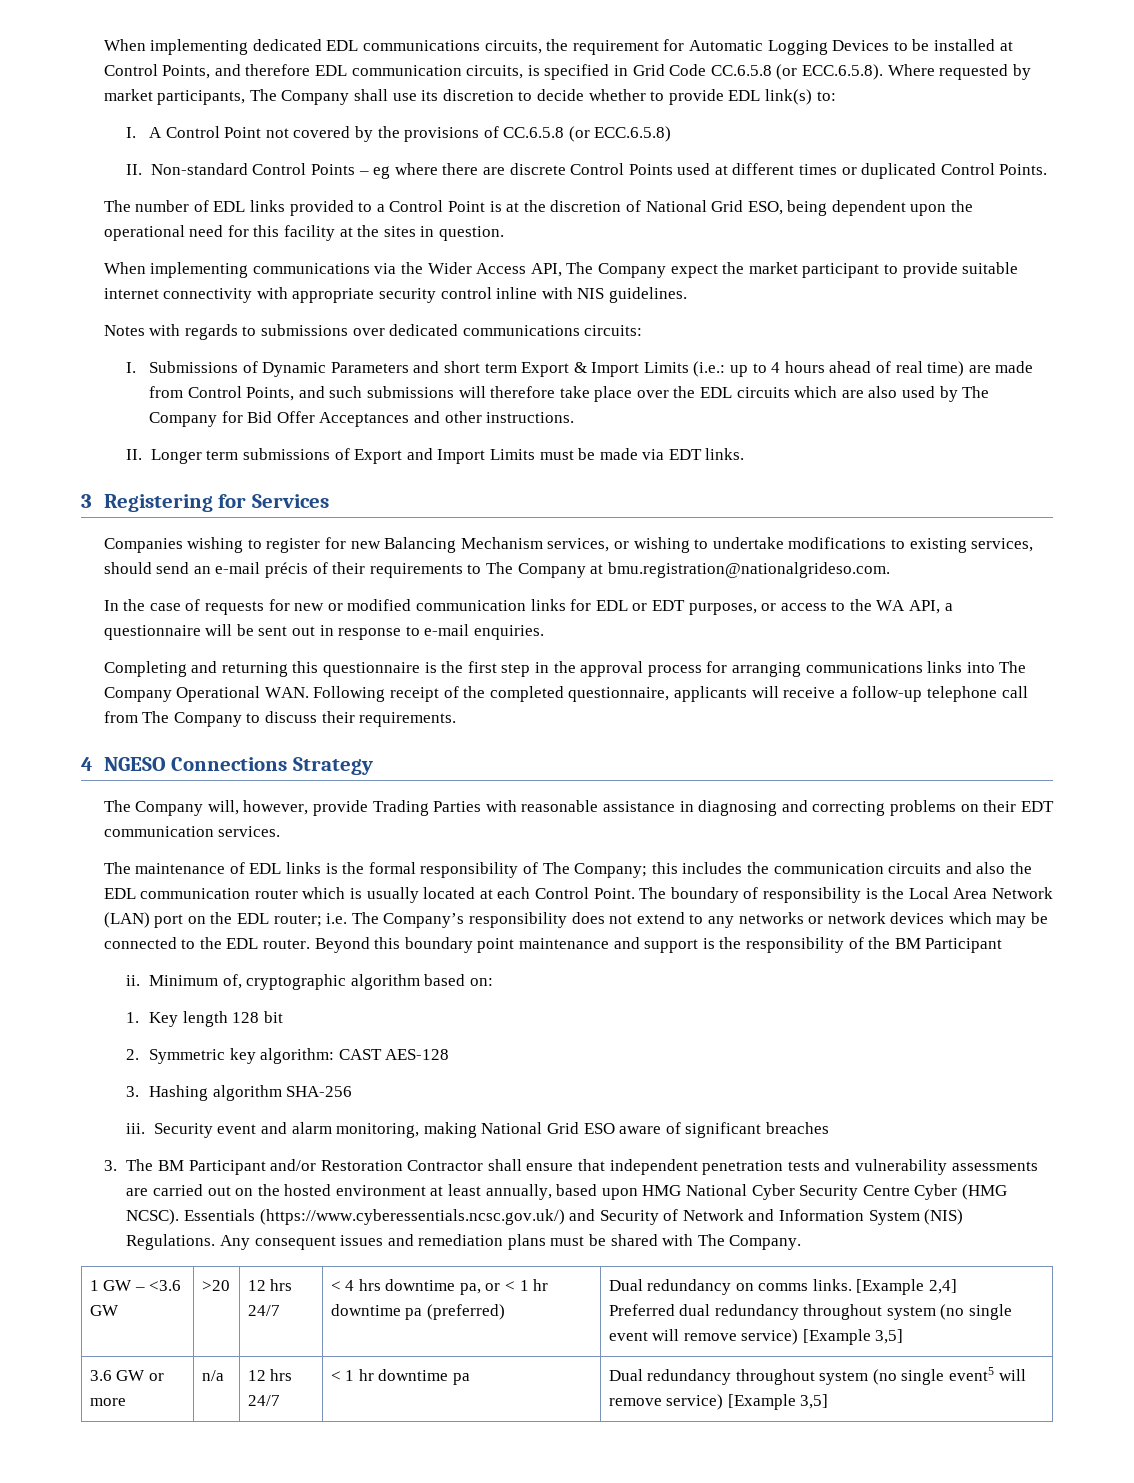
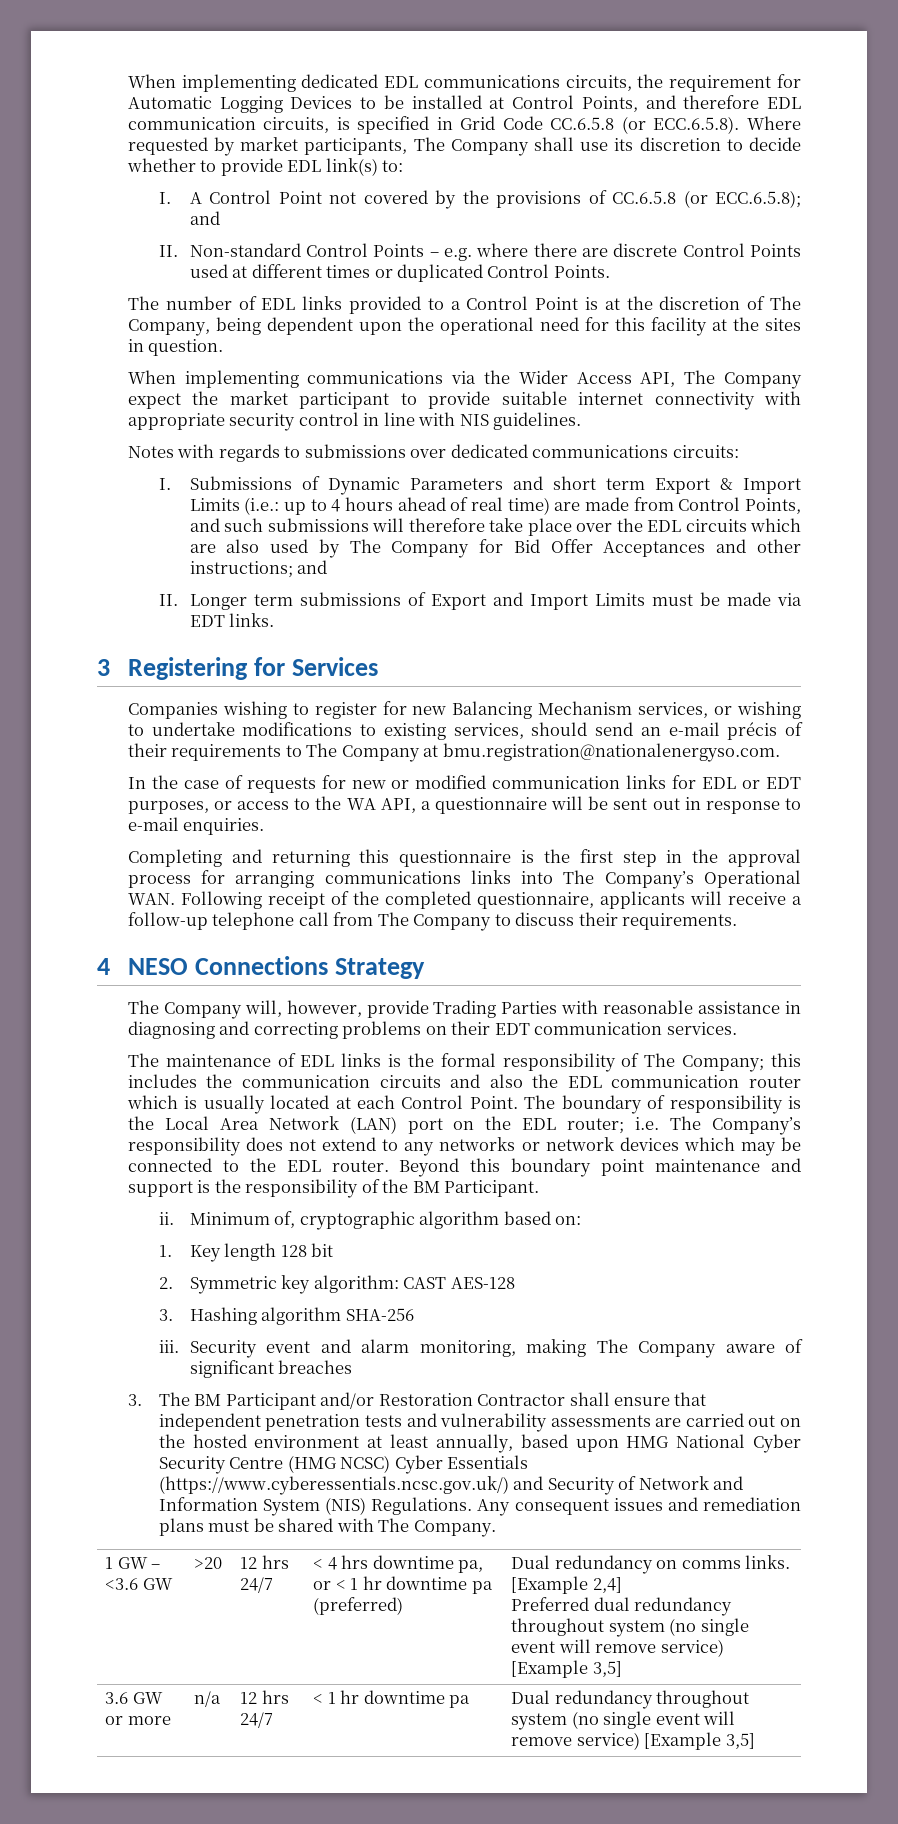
- I. A Control Point not covered by the provisions of CC.6.5.8 (or ECC.6.5.8)
+ I. A Control Point not covered by the provisions of CC.6.5.8 (or ECC.6.5.8); and
- II. Non-standard Control Points – eg where there are discrete Control Points used at different times or duplicated Control Points.
+ II. Non-standard Control Points – e.g. where there are discrete Control Points used at different times or duplicated Control Points.
- The number of EDL links provided to a Control Point is at the discretion of National Grid ESO, being dependent upon the operational need for this facility at the sites in question.
+ The number of EDL links provided to a Control Point is at the discretion of The Company, being dependent upon the operational need for this facility at the sites in question.
- When implementing communications via the Wider Access API, The Company expect the market participant to provide suitable internet connectivity with appropriate security control inline with NIS guidelines.
+ When implementing communications via the Wider Access API, The Company expect the market participant to provide suitable internet connectivity with appropriate security control in line with NIS guidelines.
- I. Submissions of Dynamic Parameters and short term Export & Import Limits (i.e.: up to 4 hours ahead of real time) are made from Control Points, and such submissions will therefore take place over the EDL circuits which are also used by The Company for Bid Offer Acceptances and other instructions.
+ I. Submissions of Dynamic Parameters and short term Export & Import Limits (i.e.: up to 4 hours ahead of real time) are made from Control Points, and such submissions will therefore take place over the EDL circuits which are also used by The Company for Bid Offer Acceptances and other instructions; and
- Companies wishing to register for new Balancing Mechanism services, or wishing to undertake modifications to existing services, should send an e-mail précis of their requirements to The Company at bmu.registration@nationalgrideso.com.
+ Companies wishing to register for new Balancing Mechanism services, or wishing to undertake modifications to existing services, should send an e-mail précis of their requirements to The Company at bmu.registration@nationalenergyso.com.
- Completing and returning this questionnaire is the first step in the approval process for arranging communications links into The Company Operational WAN. Following receipt of the completed questionnaire, applicants will receive a follow-up telephone call from The Company to discuss their requirements.
+ Completing and returning this questionnaire is the first step in the approval process for arranging communications links into The Company’s Operational WAN. Following receipt of the completed questionnaire, applicants will receive a follow-up telephone call from The Company to discuss their requirements.
- 4 NGESO Connections Strategy
+ 4 NESO Connections Strategy
- Beyond this boundary point maintenance and support is the responsibility of the BM Participant
+ Beyond this boundary point maintenance and support is the responsibility of the BM Participant.
- Security event and alarm monitoring, making National Grid ESO aware of significant breaches
+ Security event and alarm monitoring, making The Company aware of significant breaches
- 3. The BM Participant and/or Restoration Contractor shall ensure that independent penetration tests and vulnerability assessments are carried out on the hosted environment at least annually, based upon HMG National Cyber Security Centre Cyber (HMG NCSC). Essentials (https://www.cyberessentials.ncsc.gov.uk/) and Security of Network and Information System (NIS) Regulations.
+ 3. The BM Participant and/or Restoration Contractor shall ensure that independent penetration tests and vulnerability assessments are carried out on the hosted environment at least annually, based upon HMG National Cyber Security Centre (HMG NCSC) Cyber Essentials (https://www.cyberessentials.ncsc.gov.uk/) and Security of Network and Information System (NIS) Regulations.
- 3.6 GW or more | n/a | 12 hrs 24/7 | < 1 hr downtime pa | Dual redundancy throughout system (no single event5 will remove service) [Example 3,5]
+ 3.6 GW or more | n/a | 12 hrs 24/7 | < 1 hr downtime pa | Dual redundancy throughout system (no single event will remove service) [Example 3,5]

